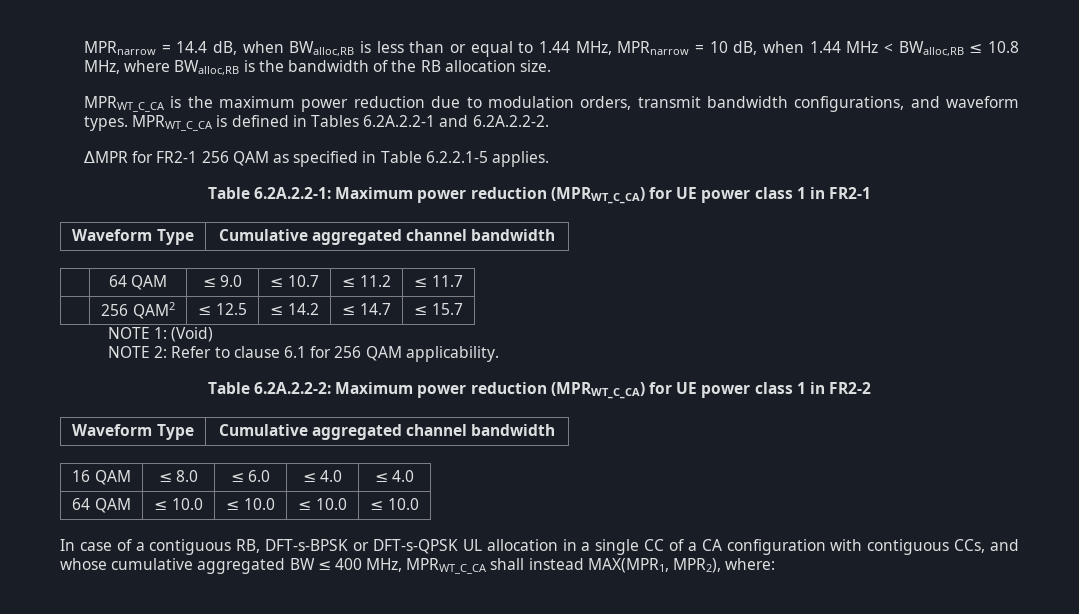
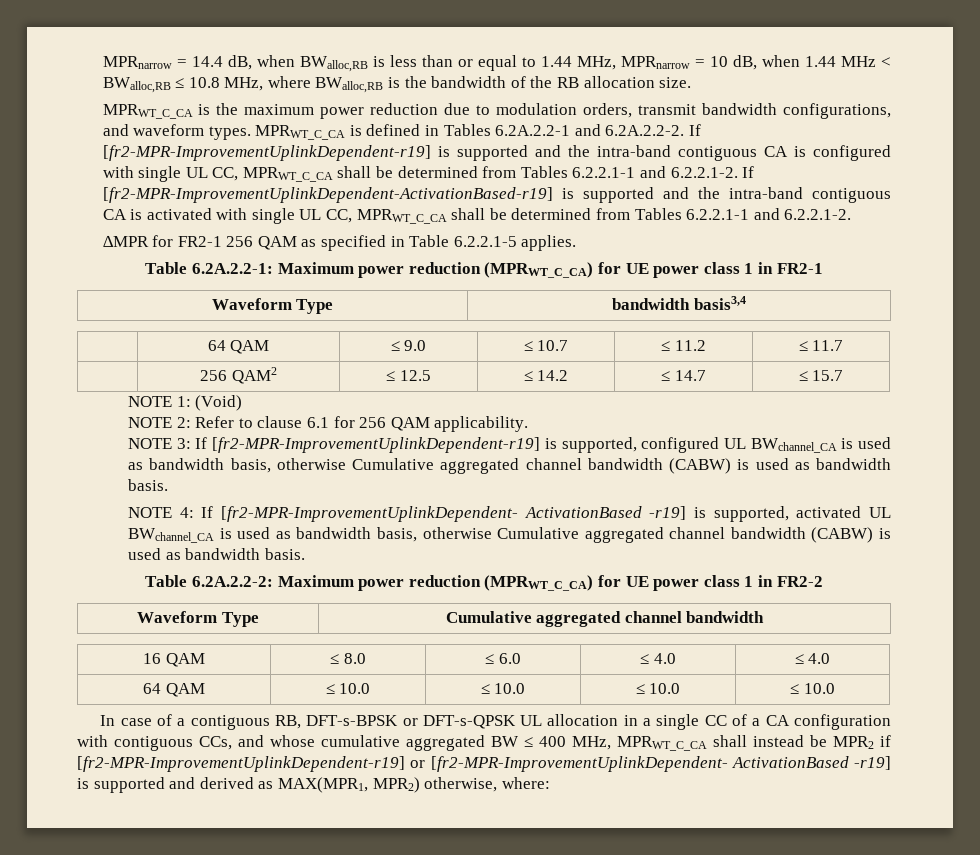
- MPRWT_C_CA is defined in Tables 6.2A.2.2-1 and 6.2A.2.2-2.
+ MPRWT_C_CA is defined in Tables 6.2A.2.2-1 and 6.2A.2.2-2. If [fr2-MPR-ImprovementUplinkDependent-r19] is supported and the intra-band contiguous CA is configured with single UL CC, MPRWT_C_CA shall be determined from Tables 6.2.2.1-1 and 6.2.2.1-2. If [fr2-MPR-ImprovementUplinkDependent-ActivationBased-r19] is supported and the intra-band contiguous CA is activated with single UL CC, MPRWT_C_CA shall be determined from Tables 6.2.2.1-1 and 6.2.2.1-2.
  Table 6.2A.2.2-1: Maximum power reduction (MPRWT_C_CA) for UE power class 1 in FR2-1
- Waveform Type | Cumulative aggregated channel bandwidth
+ Waveform Type | bandwidth basis3,4
+ NOTE 3: If [fr2-MPR-ImprovementUplinkDependent-r19] is supported, configured UL BWchannel_CA is used as bandwidth basis, otherwise Cumulative aggregated channel bandwidth (CABW) is used as bandwidth basis.
+ NOTE 4: If [fr2-MPR-ImprovementUplinkDependent- ActivationBased -r19] is supported, activated UL BWchannel_CA is used as bandwidth basis, otherwise Cumulative aggregated channel bandwidth (CABW) is used as bandwidth basis.
- In case of a contiguous RB, DFT-s-BPSK or DFT-s-QPSK UL allocation in a single CC of a CA configuration with contiguous CCs, and whose cumulative aggregated BW ≤ 400 MHz, MPRWT_C_CA shall instead MAX(MPR1, MPR2), where:
+ In case of a contiguous RB, DFT-s-BPSK or DFT-s-QPSK UL allocation in a single CC of a CA configuration with contiguous CCs, and whose cumulative aggregated BW ≤ 400 MHz, MPRWT_C_CA shall instead be MPR2 if [fr2-MPR-ImprovementUplinkDependent-r19] or [fr2-MPR-ImprovementUplinkDependent- ActivationBased -r19] is supported and derived as MAX(MPR1, MPR2) otherwise, where:

